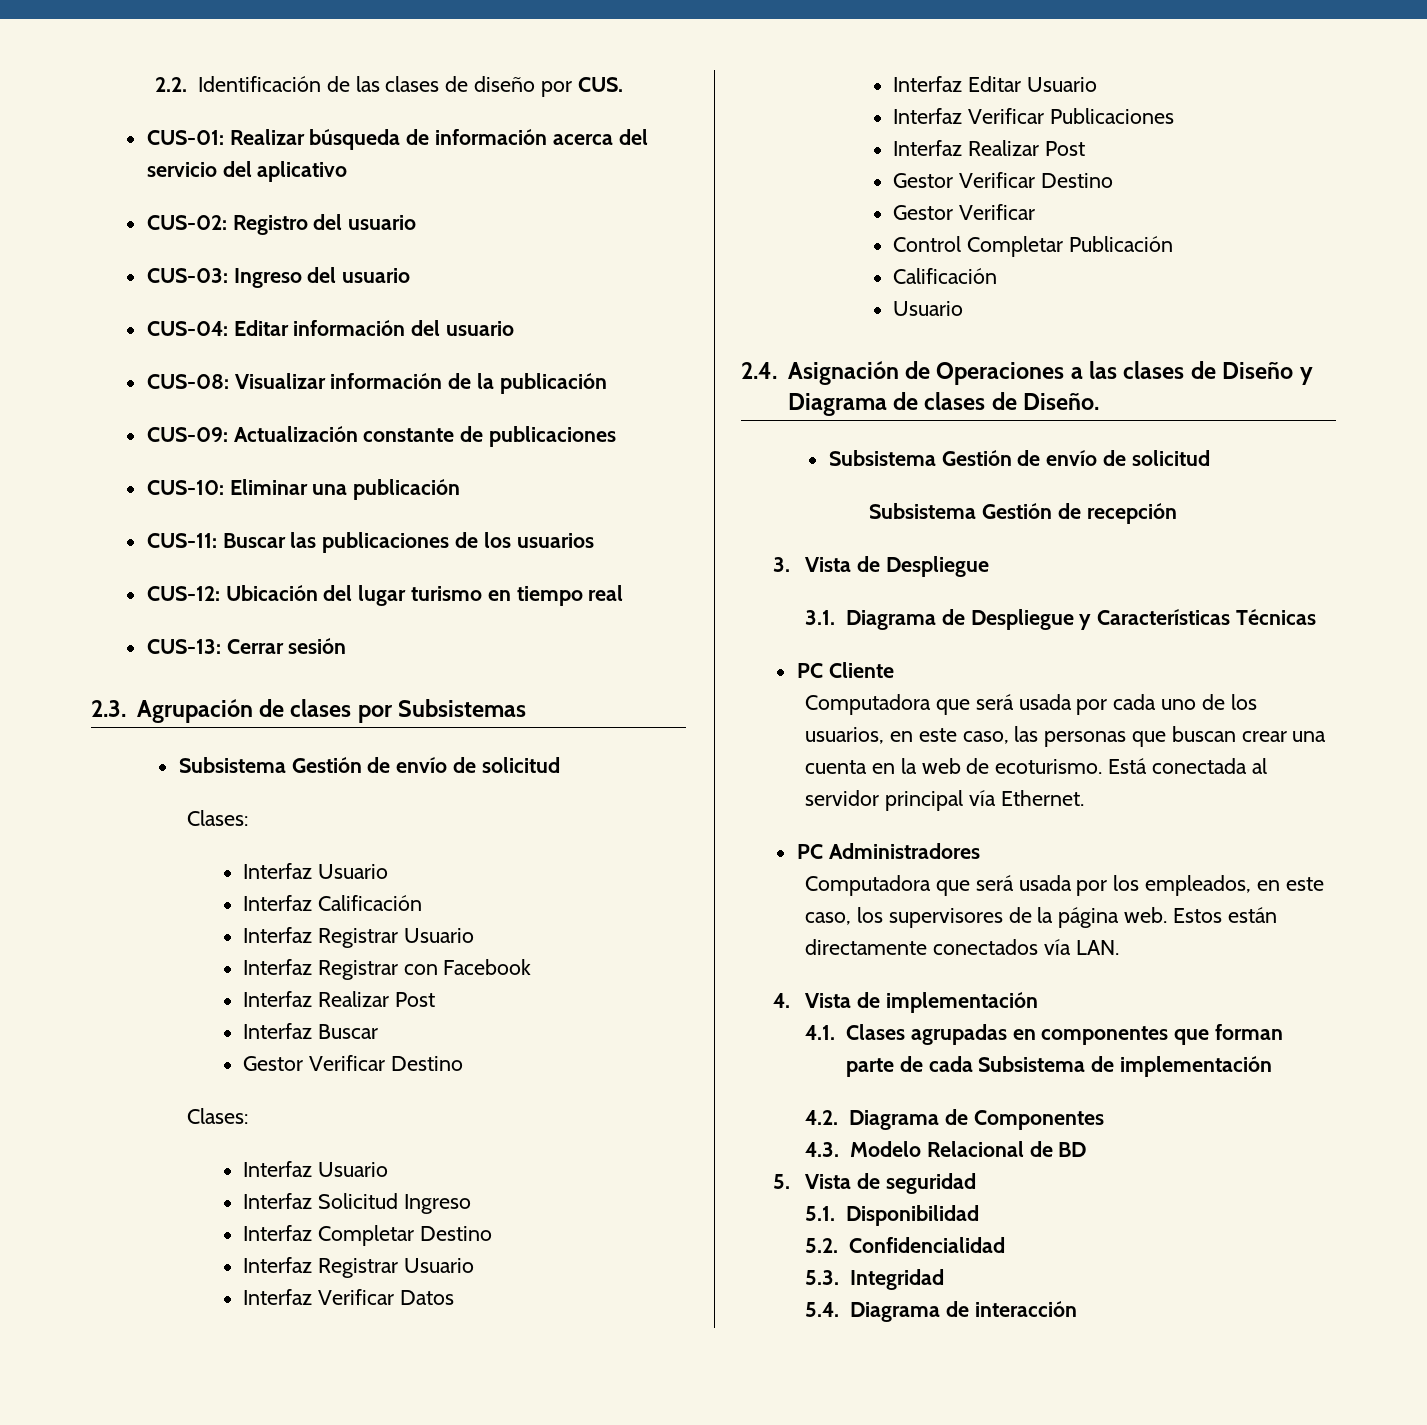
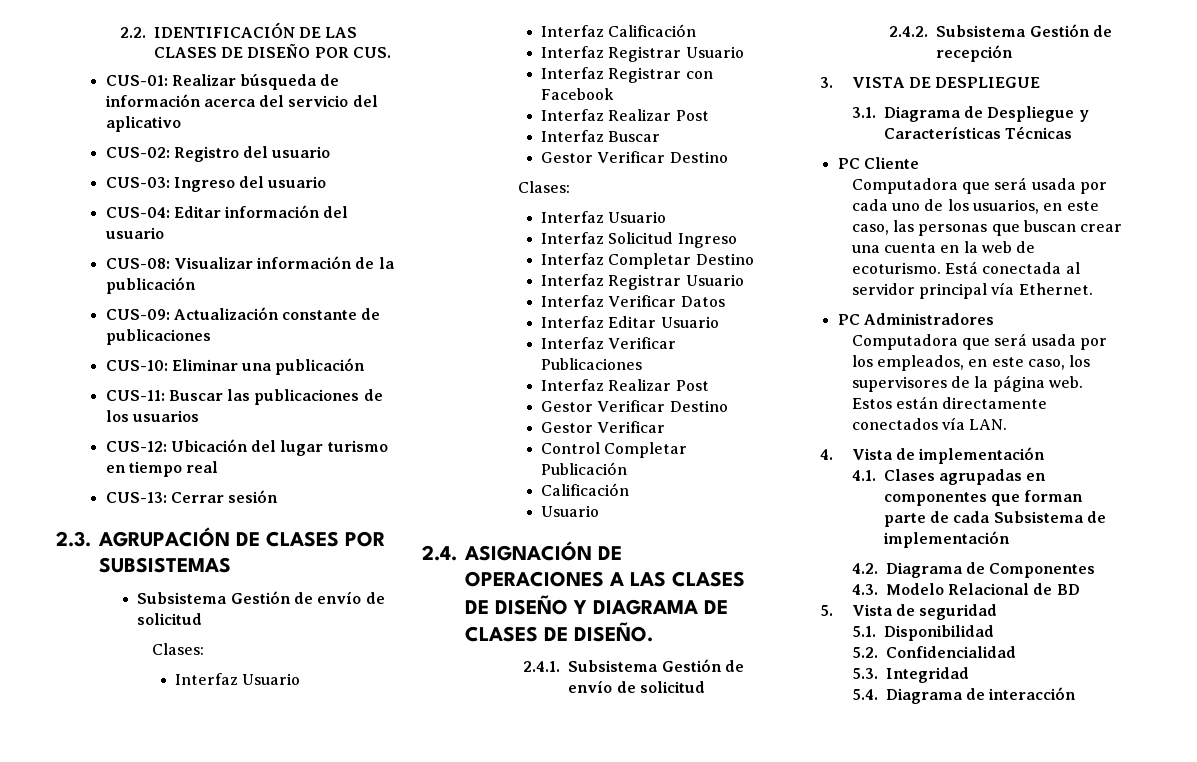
- 2.2. Identificación de las clases de diseño por CUS.
+ 2.2. IDENTIFICACIÓN DE LAS CLASES DE DISEÑO POR CUS.
- 2.3. Agrupación de clases por Subsistemas
+ 2.3. AGRUPACIÓN DE CLASES POR SUBSISTEMAS
- 2.4. Asignación de Operaciones a las clases de Diseño y Diagrama de clases de Diseño.
- Subsistema Gestión de envío de solicitud
- Subsistema Gestión de recepción
+ 2.4. ASIGNACIÓN DE OPERACIONES A LAS CLASES DE DISEÑO Y DIAGRAMA DE CLASES DE DISEÑO.
+ 2.4.1. Subsistema Gestión de envío de solicitud
+ 2.4.2. Subsistema Gestión de recepción
- 3. Vista de Despliegue
+ 3. VISTA DE DESPLIEGUE

